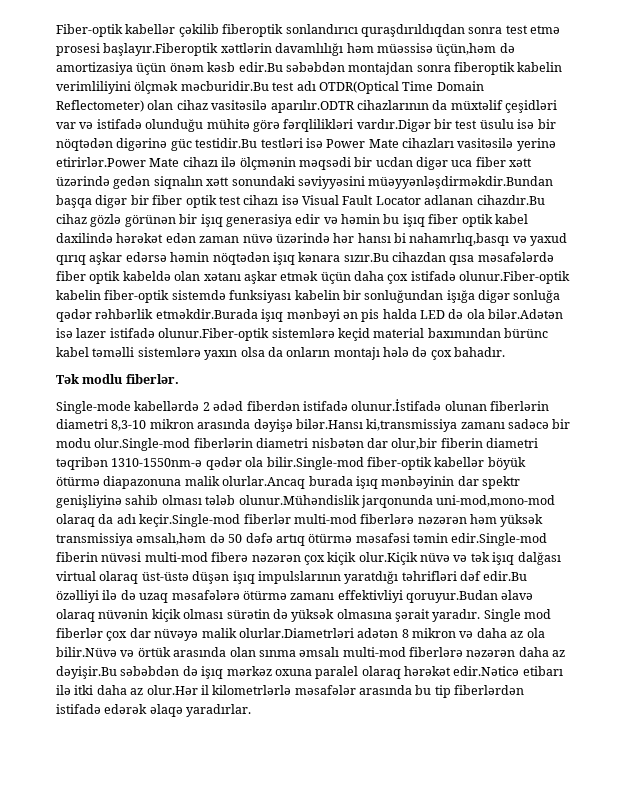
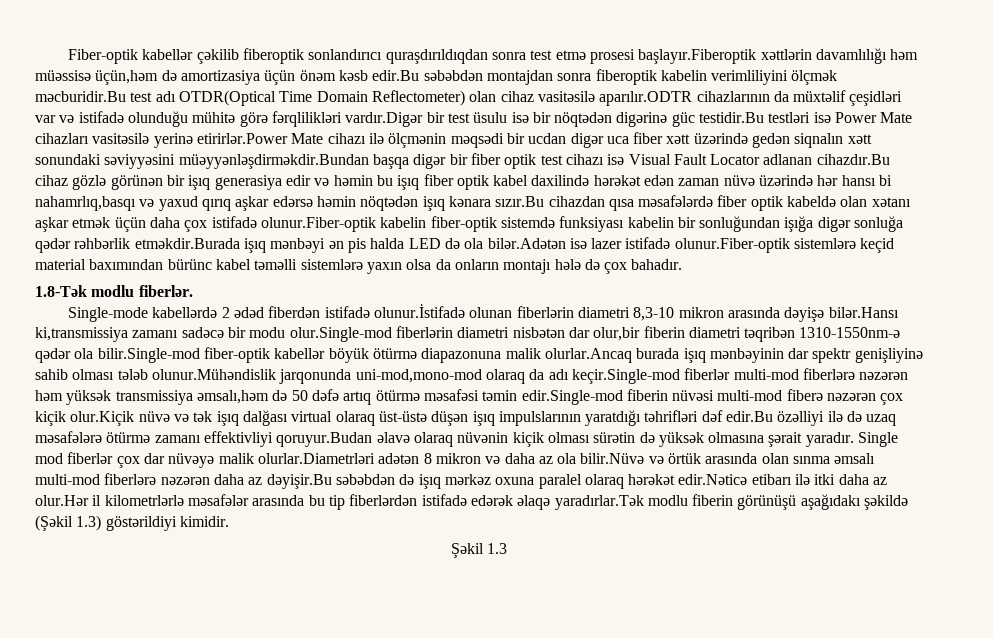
- Tək modlu fiberlər.
+ 1.8-Tək modlu fiberlər.
- Single mod fiberlər çox dar nüvəyə malik olurlar.Diametrləri adətən 8 mikron və daha az ola bilir.Nüvə və örtük arasında olan sınma əmsalı multi-mod fiberlərə nəzərən daha az dəyişir.Bu səbəbdən də işıq mərkəz oxuna paralel olaraq hərəkət edir.Nəticə etibarı ilə itki daha az olur.Hər il kilometrlərlə məsafələr arasında bu tip fiberlərdən istifadə edərək əlaqə yaradırlar.
+ Single mod fiberlər çox dar nüvəyə malik olurlar.Diametrləri adətən 8 mikron və daha az ola bilir.Nüvə və örtük arasında olan sınma əmsalı multi-mod fiberlərə nəzərən daha az dəyişir.Bu səbəbdən də işıq mərkəz oxuna paralel olaraq hərəkət edir.Nəticə etibarı ilə itki daha az olur.Hər il kilometrlərlə məsafələr arasında bu tip fiberlərdən istifadə edərək əlaqə yaradırlar.Tək modlu fiberin görünüşü aşağıdakı şəkildə (Şəkil 1.3) göstərildiyi kimidir.
+ Şəkil 1.3

